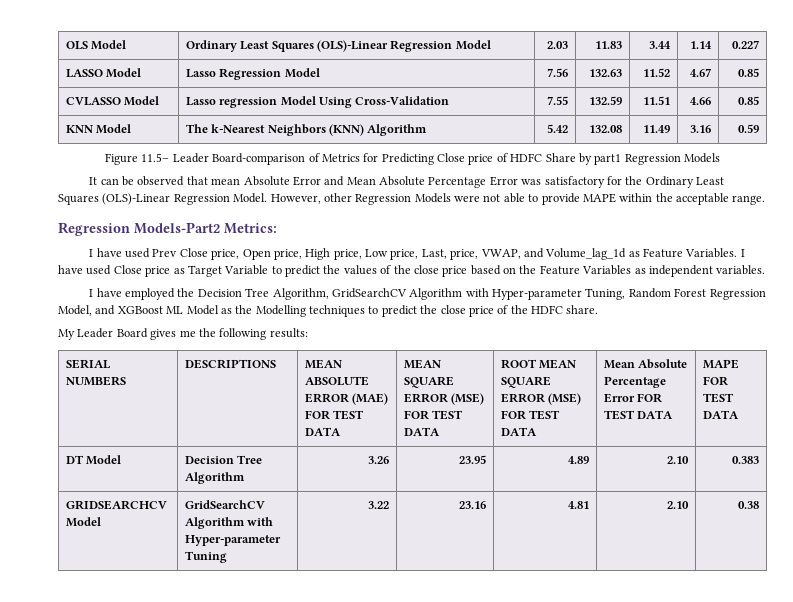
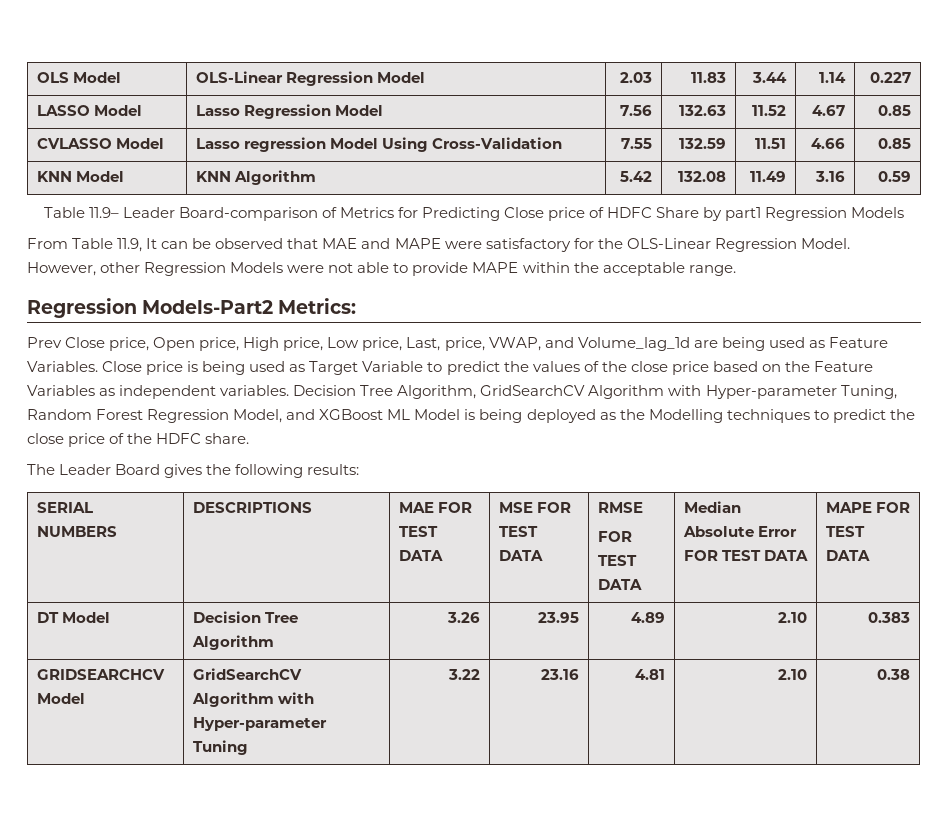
- OLS Model | Ordinary Least Squares (OLS)-Linear Regression Model | 2.03 | 11.83 | 3.44 | 1.14 | 0.227
+ OLS Model | OLS-Linear Regression Model | 2.03 | 11.83 | 3.44 | 1.14 | 0.227
- KNN Model | The k-Nearest Neighbors (KNN) Algorithm | 5.42 | 132.08 | 11.49 | 3.16 | 0.59
+ KNN Model | KNN Algorithm | 5.42 | 132.08 | 11.49 | 3.16 | 0.59
- Figure 11.5– Leader Board-comparison of Metrics for Predicting Close price of HDFC Share by part1 Regression Models
+ Table 11.9– Leader Board-comparison of Metrics for Predicting Close price of HDFC Share by part1 Regression Models
- It can be observed that mean Absolute Error and Mean Absolute Percentage Error was satisfactory for the Ordinary Least Squares (OLS)-Linear Regression Model.
+ From Table 11.9, It can be observed that MAE and MAPE were satisfactory for the OLS-Linear Regression Model.
- I have used Prev Close price, Open price, High price, Low price, Last, price, VWAP, and Volume_lag_1d as Feature Variables. I have used Close price as Target Variable to predict the values of the close price based on the Feature Variables as independent variables.
- I have employed the Decision Tree Algorithm, GridSearchCV Algorithm with Hyper-parameter Tuning, Random Forest Regression Model, and XGBoost ML Model as the Modelling techniques to predict the close price of the HDFC share.
+ Prev Close price, Open price, High price, Low price, Last, price, VWAP, and Volume_lag_1d are being used as Feature Variables. Close price is being used as Target Variable to predict the values of the close price based on the Feature Variables as independent variables. Decision Tree Algorithm, GridSearchCV Algorithm with Hyper-parameter Tuning, Random Forest Regression Model, and XGBoost ML Model is being deployed as the Modelling techniques to predict the close price of the HDFC share.
- My Leader Board gives me the following results:
+ The Leader Board gives the following results:
- SERIAL NUMBERS | DESCRIPTIONS | MEAN ABSOLUTE ERROR (MAE) FOR TEST DATA | MEAN SQUARE ERROR (MSE) FOR TEST DATA | ROOT MEAN SQUARE ERROR (MSE) FOR TEST DATA | Mean Absolute Percentage Error FOR TEST DATA | MAPE FOR TEST DATA
+ SERIAL NUMBERS | DESCRIPTIONS | MAE FOR TEST DATA | MSE FOR TEST DATA | RMSE
+ FOR TEST DATA | Median Absolute Error FOR TEST DATA | MAPE FOR TEST DATA

